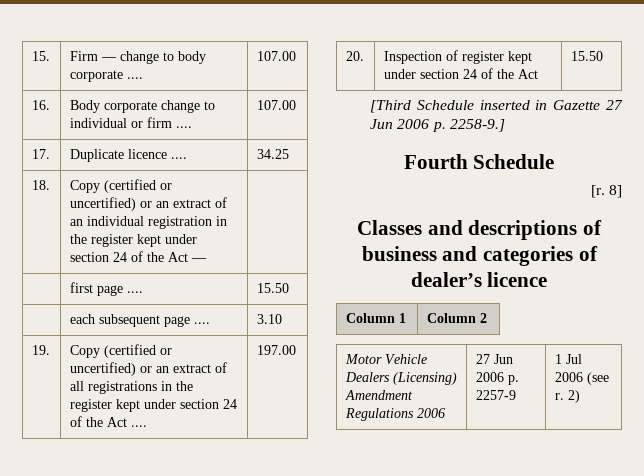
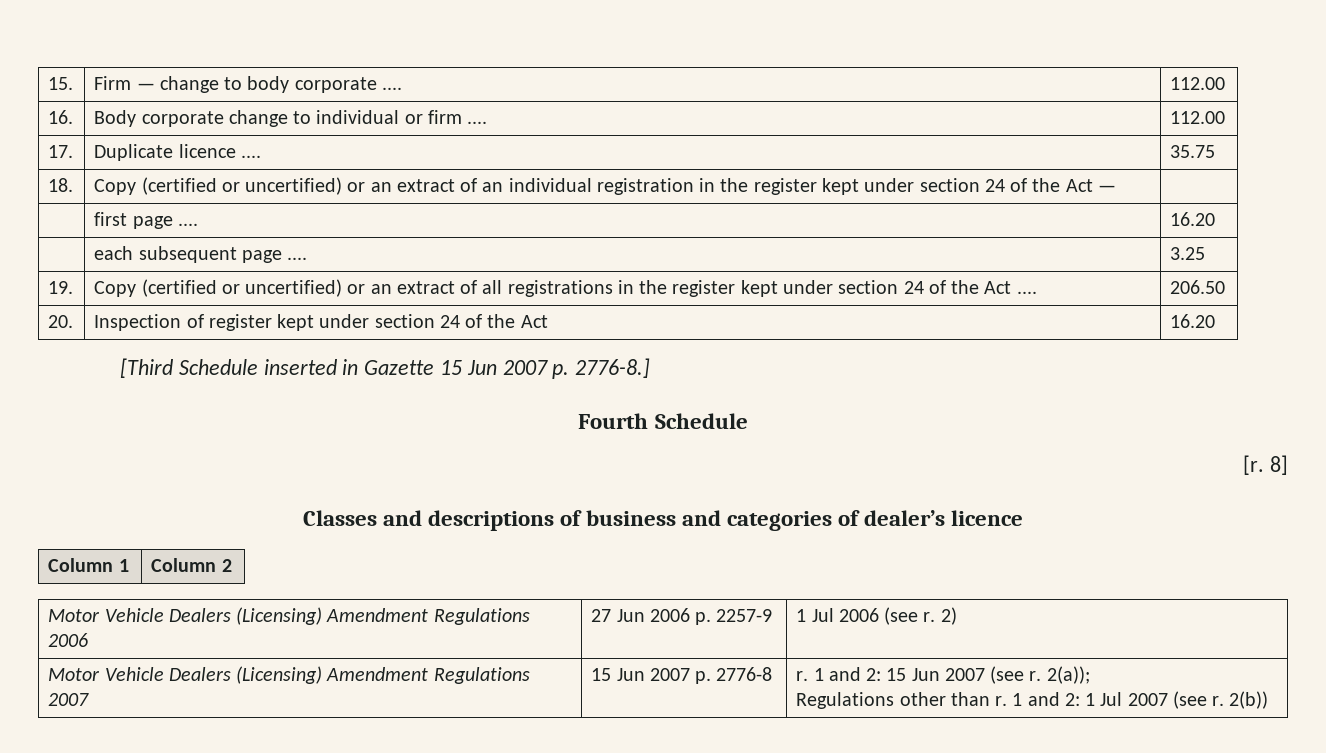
- 15. | Firm — change to body corporate .... | 107.00
+ 15. | Firm — change to body corporate .... | 112.00
- 16. | Body corporate change to individual or firm .... | 107.00
+ 16. | Body corporate change to individual or firm .... | 112.00
- 17. | Duplicate licence .... | 34.25
+ 17. | Duplicate licence .... | 35.75
- | first page .... | 15.50
+ | first page .... | 16.20
- | each subsequent page .... | 3.10
+ | each subsequent page .... | 3.25
- 19. | Copy (certified or uncertified) or an extract of all registrations in the register kept under section 24 of the Act .... | 197.00
+ 19. | Copy (certified or uncertified) or an extract of all registrations in the register kept under section 24 of the Act .... | 206.50
- 20. | Inspection of register kept under section 24 of the Act | 15.50
+ 20. | Inspection of register kept under section 24 of the Act | 16.20
- [Third Schedule inserted in Gazette 27 Jun 2006 p. 2258-9.]
+ [Third Schedule inserted in Gazette 15 Jun 2007 p. 2776-8.]
+ Motor Vehicle Dealers (Licensing) Amendment Regulations 2007 | 15 Jun 2007 p. 2776-8 | r. 1 and 2: 15 Jun 2007 (see r. 2(a));
+ Regulations other than r. 1 and 2: 1 Jul 2007 (see r. 2(b))

